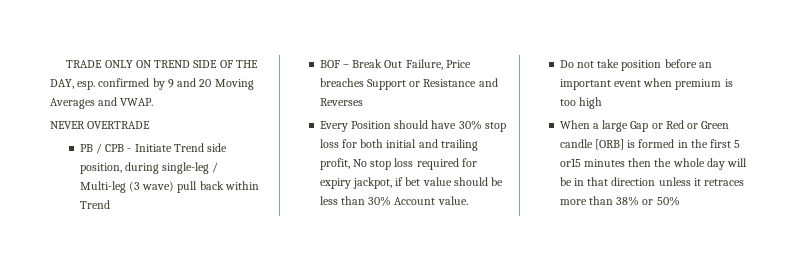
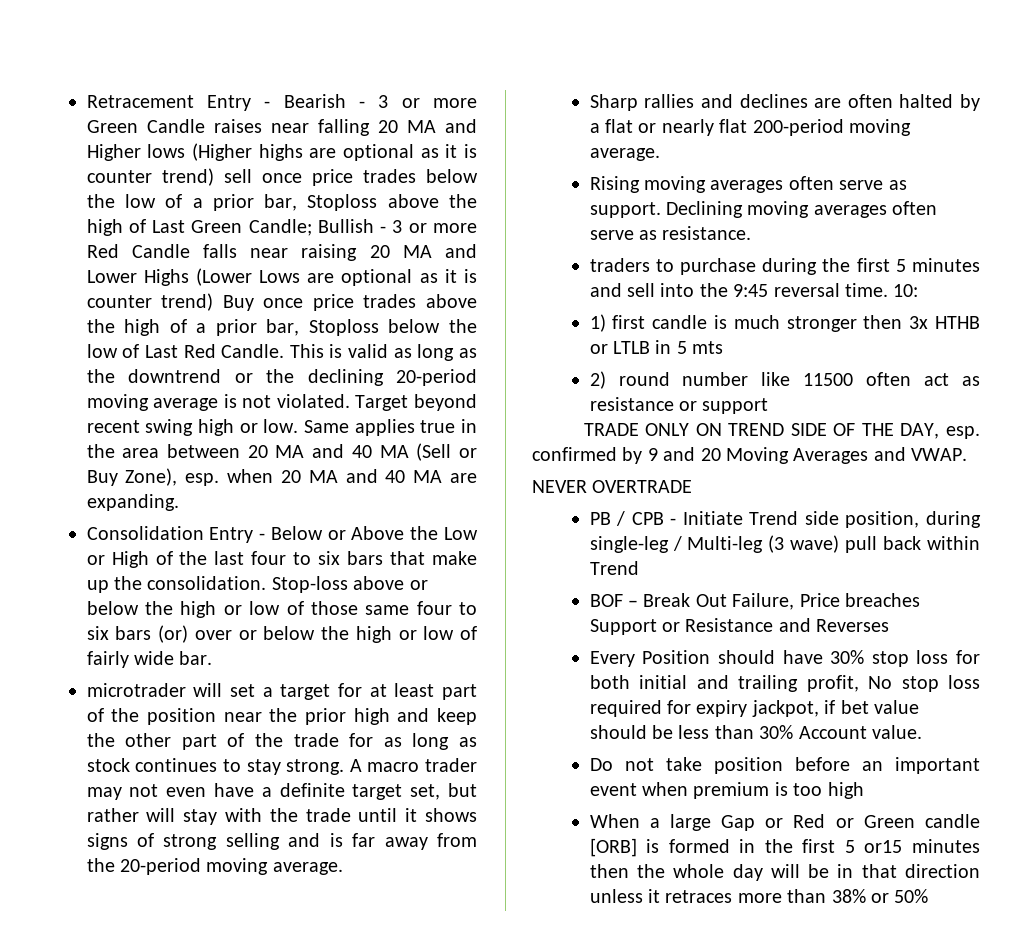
+ Retracement Entry - Bearish - 3 or more Green Candle raises near falling 20 MA and Higher lows (Higher highs are optional as it is counter trend) sell once price trades below the low of a prior bar, Stoploss above the high of Last Green Candle; Bullish - 3 or more Red Candle falls near raising 20 MA and Lower Highs (Lower Lows are optional as it is counter trend) Buy once price trades above the high of a prior bar, Stoploss below the low of Last Red Candle. This is valid as long as the downtrend or the declining 20-period moving average is not violated. Target beyond recent swing high or low. Same applies true in the area between 20 MA and 40 MA (Sell or Buy Zone), esp. when 20 MA and 40 MA are expanding.
+ Consolidation Entry - Below or Above the Low or High of the last four to six bars that make up the consolidation. Stop-loss above or below the high or low of those same four to six bars (or) over or below the high or low of fairly wide bar.
+ microtrader will set a target for at least part of the position near the prior high and keep the other part of the trade for as long as stock continues to stay strong. A macro trader may not even have a definite target set, but rather will stay with the trade until it shows signs of strong selling and is far away from the 20-period moving average.
+ Sharp rallies and declines are often halted by a flat or nearly flat 200-period moving average.
+ Rising moving averages often serve as support. Declining moving averages often serve as resistance.
+ traders to purchase during the first 5 minutes and sell into the 9:45 reversal time. 10:
+ 1) first candle is much stronger then 3x HTHB or LTLB in 5 mts
+ 2) round number like 11500 often act as resistance or support

